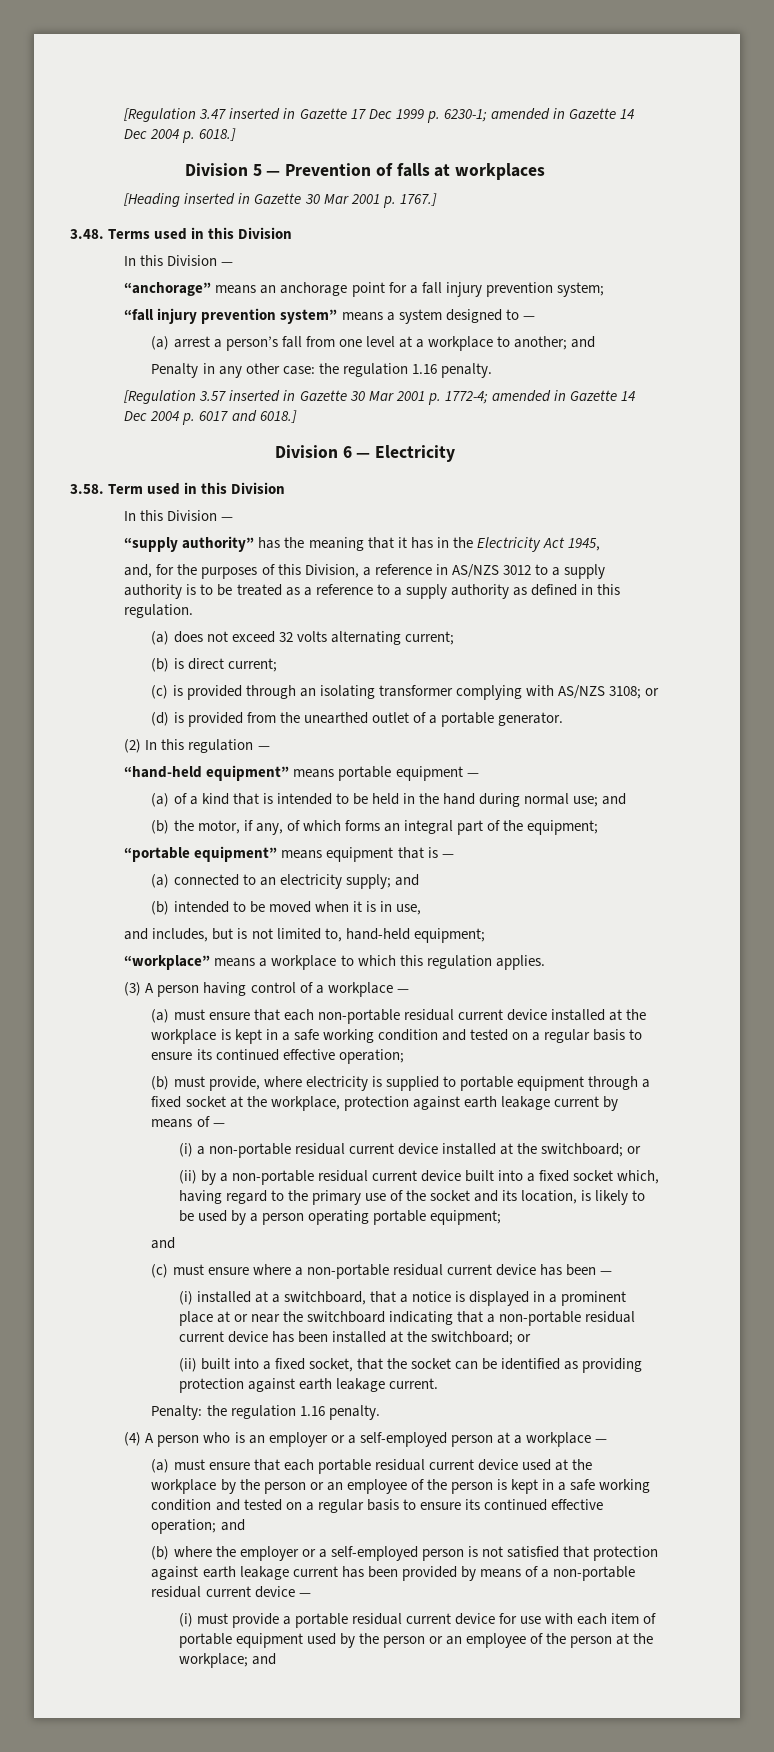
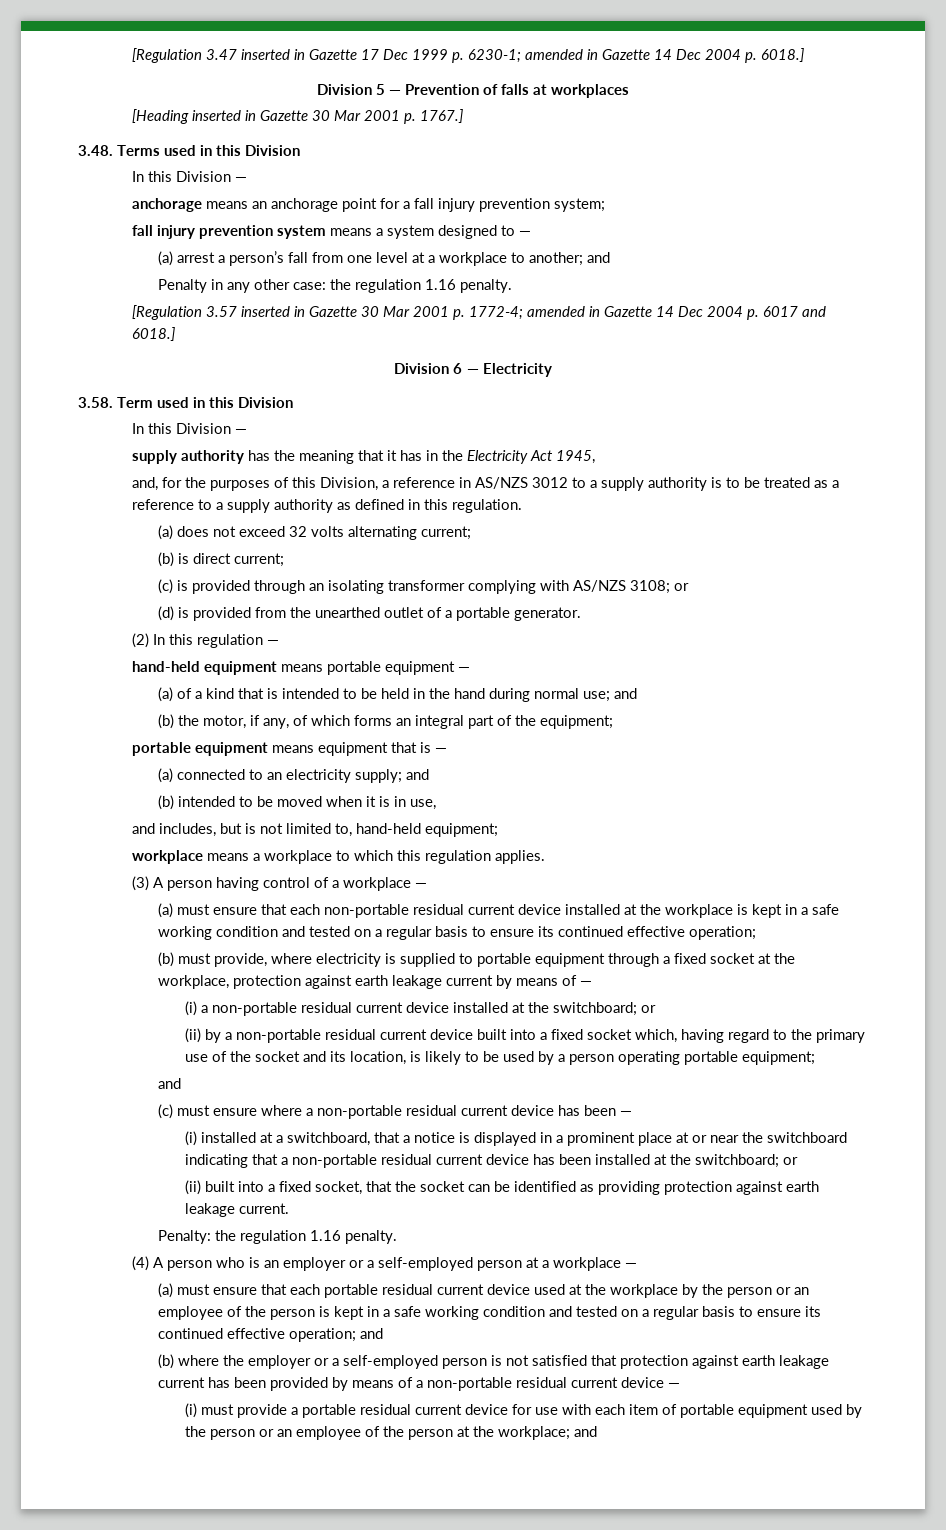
- “anchorage” means an anchorage point for a fall injury prevention system;
+ anchorage means an anchorage point for a fall injury prevention system;
- “fall injury prevention system” means a system designed to —
+ fall injury prevention system means a system designed to —
- “supply authority” has the meaning that it has in the Electricity Act 1945,
+ supply authority has the meaning that it has in the Electricity Act 1945,
- “hand-held equipment” means portable equipment —
+ hand-held equipment means portable equipment —
- “portable equipment” means equipment that is —
+ portable equipment means equipment that is —
- “workplace” means a workplace to which this regulation applies.
+ workplace means a workplace to which this regulation applies.

